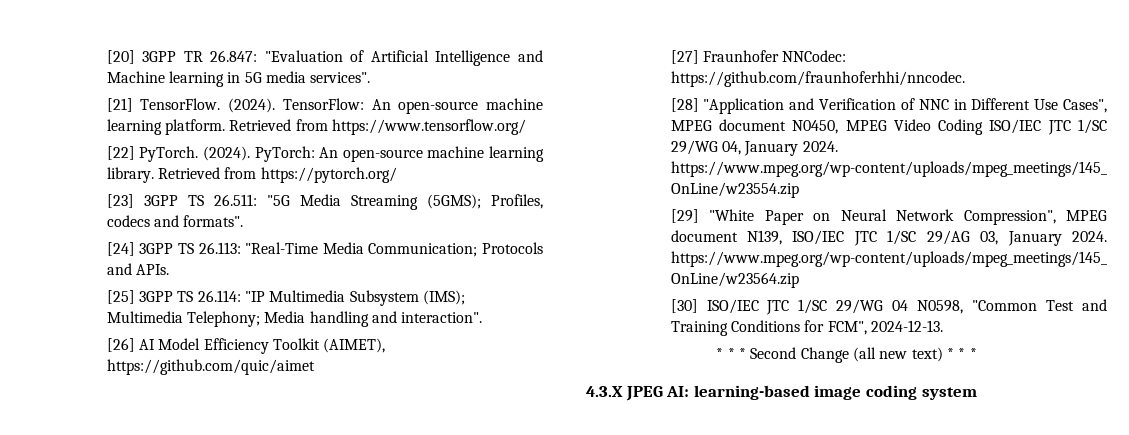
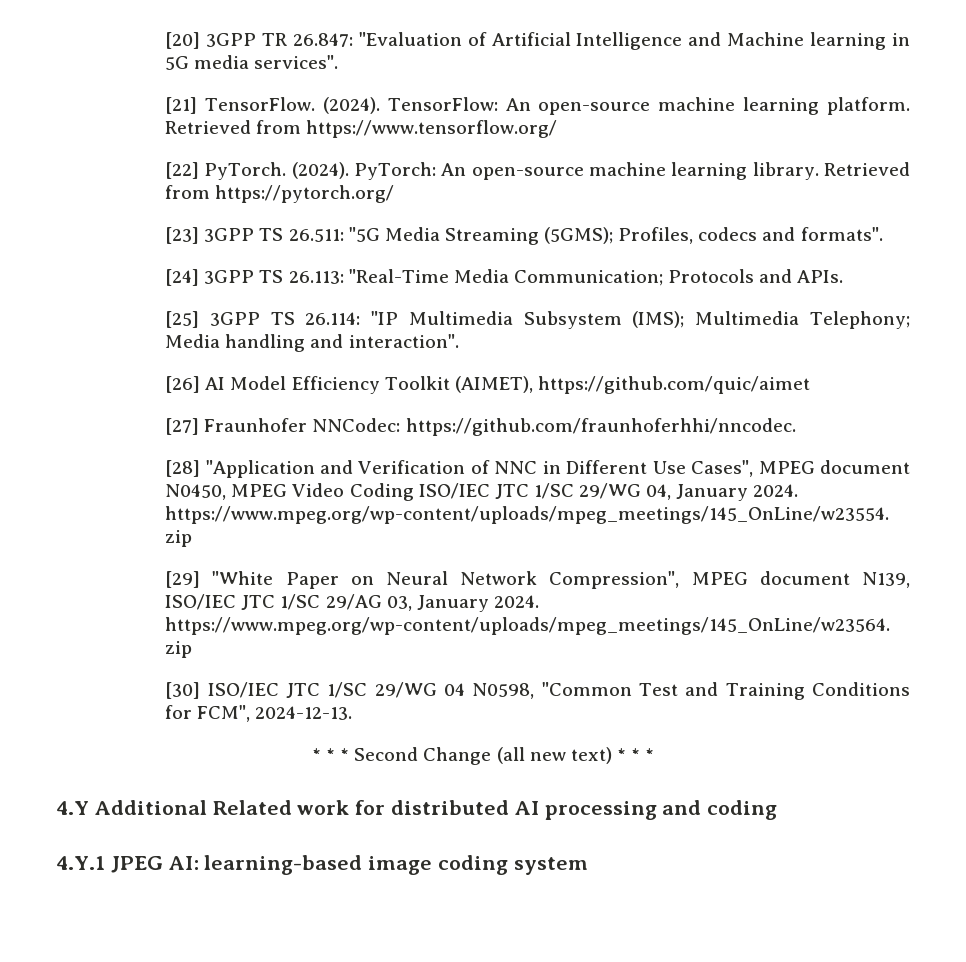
- 4.3.X JPEG AI: learning-based image coding system
+ 4.Y Additional Related work for distributed AI processing and coding
+ 4.Y.1 JPEG AI: learning-based image coding system

